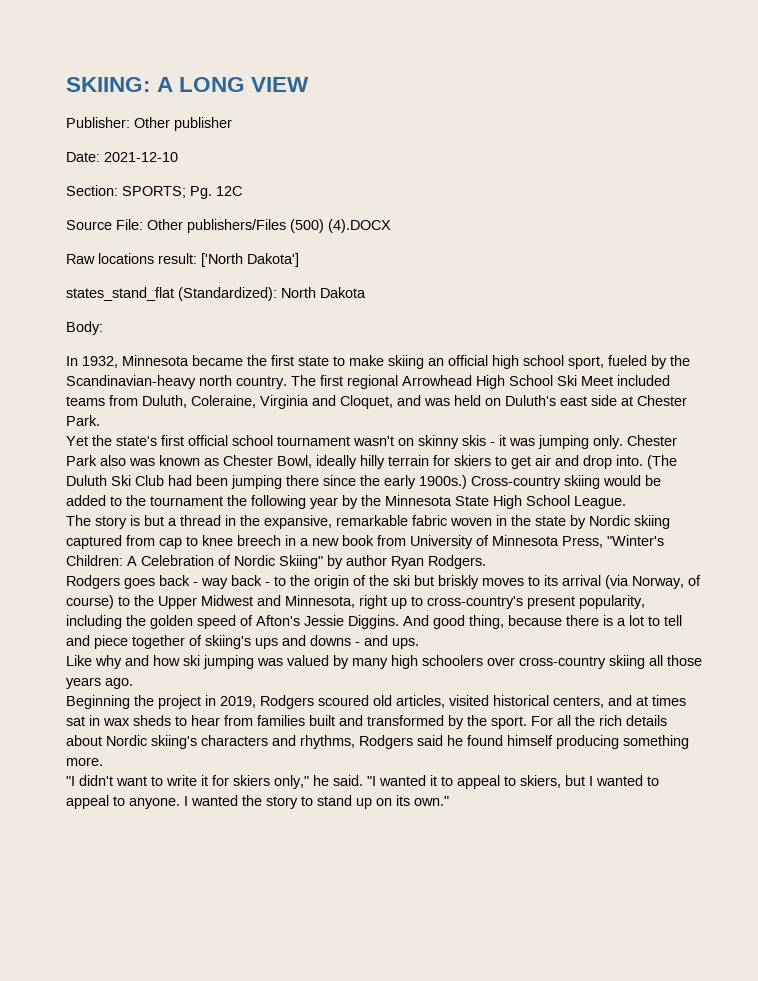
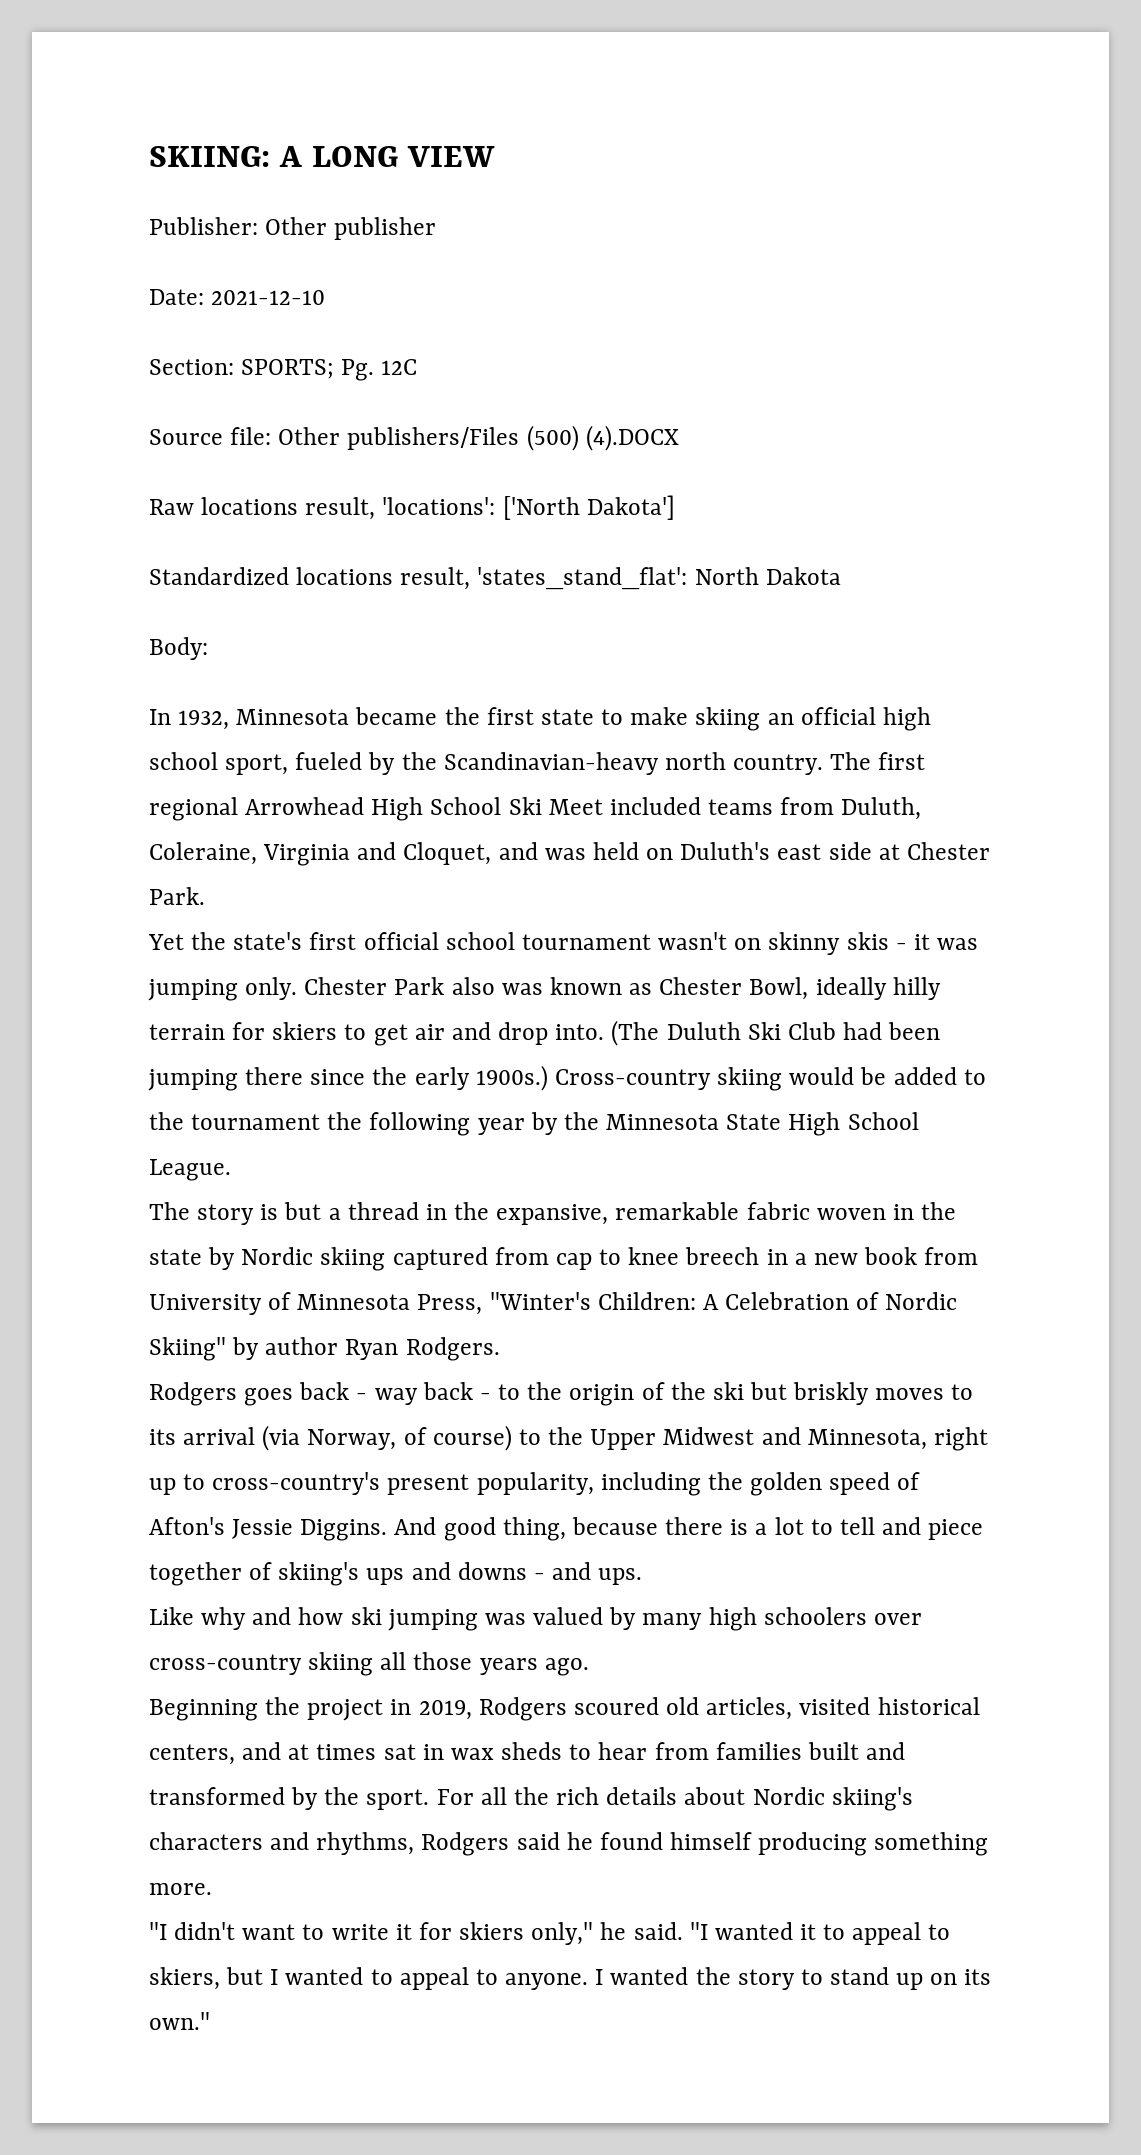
- Source File: Other publishers/Files (500) (4).DOCX
+ Source file: Other publishers/Files (500) (4).DOCX
- Raw locations result: ['North Dakota']
+ Raw locations result, 'locations': ['North Dakota']
- states_stand_flat (Standardized): North Dakota
+ Standardized locations result, 'states_stand_flat': North Dakota

